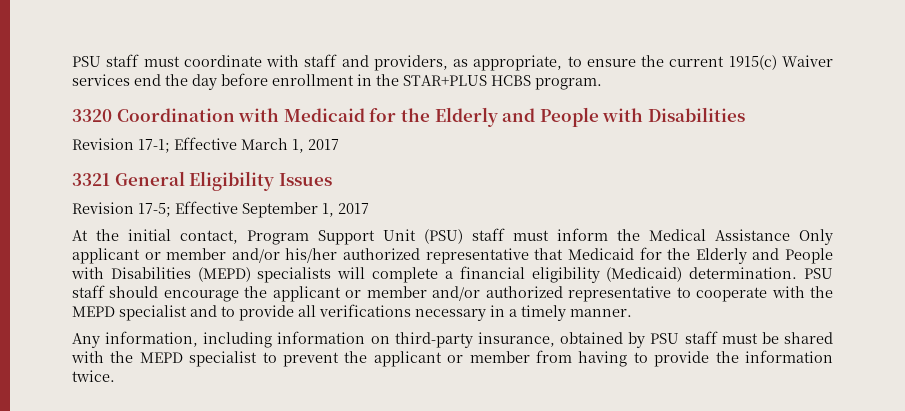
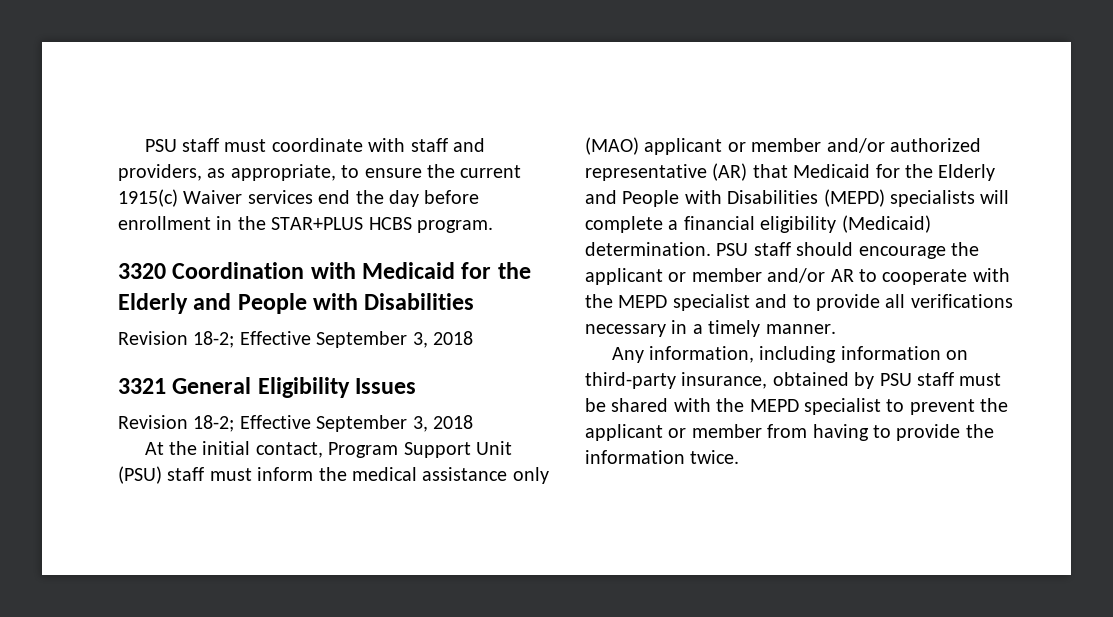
  3320 Coordination with Medicaid for the Elderly and People with Disabilities
- Revision 17-1; Effective March 1, 2017
+ Revision 18-2; Effective September 3, 2018
  3321 General Eligibility Issues
- Revision 17-5; Effective September 1, 2017
+ Revision 18-2; Effective September 3, 2018
- At the initial contact, Program Support Unit (PSU) staff must inform the Medical Assistance Only applicant or member and/or his/her authorized representative that Medicaid for the Elderly and People with Disabilities (MEPD) specialists will complete a financial eligibility (Medicaid) determination.
+ At the initial contact, Program Support Unit (PSU) staff must inform the medical assistance only (MAO) applicant or member and/or authorized representative (AR) that Medicaid for the Elderly and People with Disabilities (MEPD) specialists will complete a financial eligibility (Medicaid) determination.
- PSU staff should encourage the applicant or member and/or authorized representative to cooperate with the MEPD specialist and to provide all verifications necessary in a timely manner.
+ PSU staff should encourage the applicant or member and/or AR to cooperate with the MEPD specialist and to provide all verifications necessary in a timely manner.

